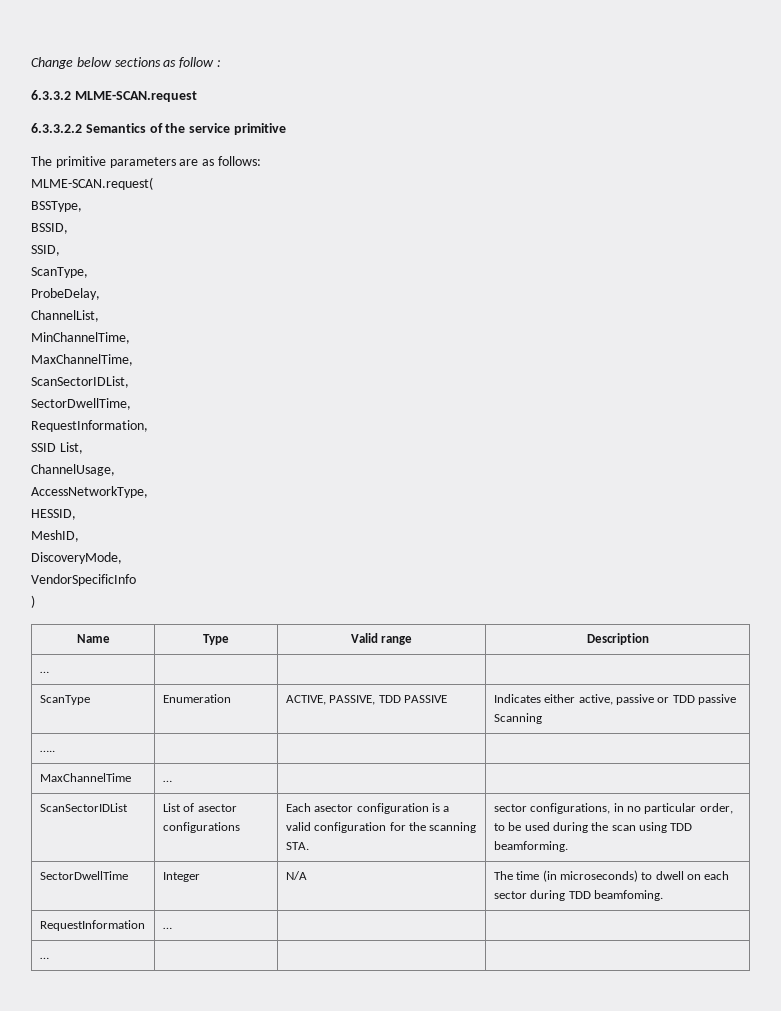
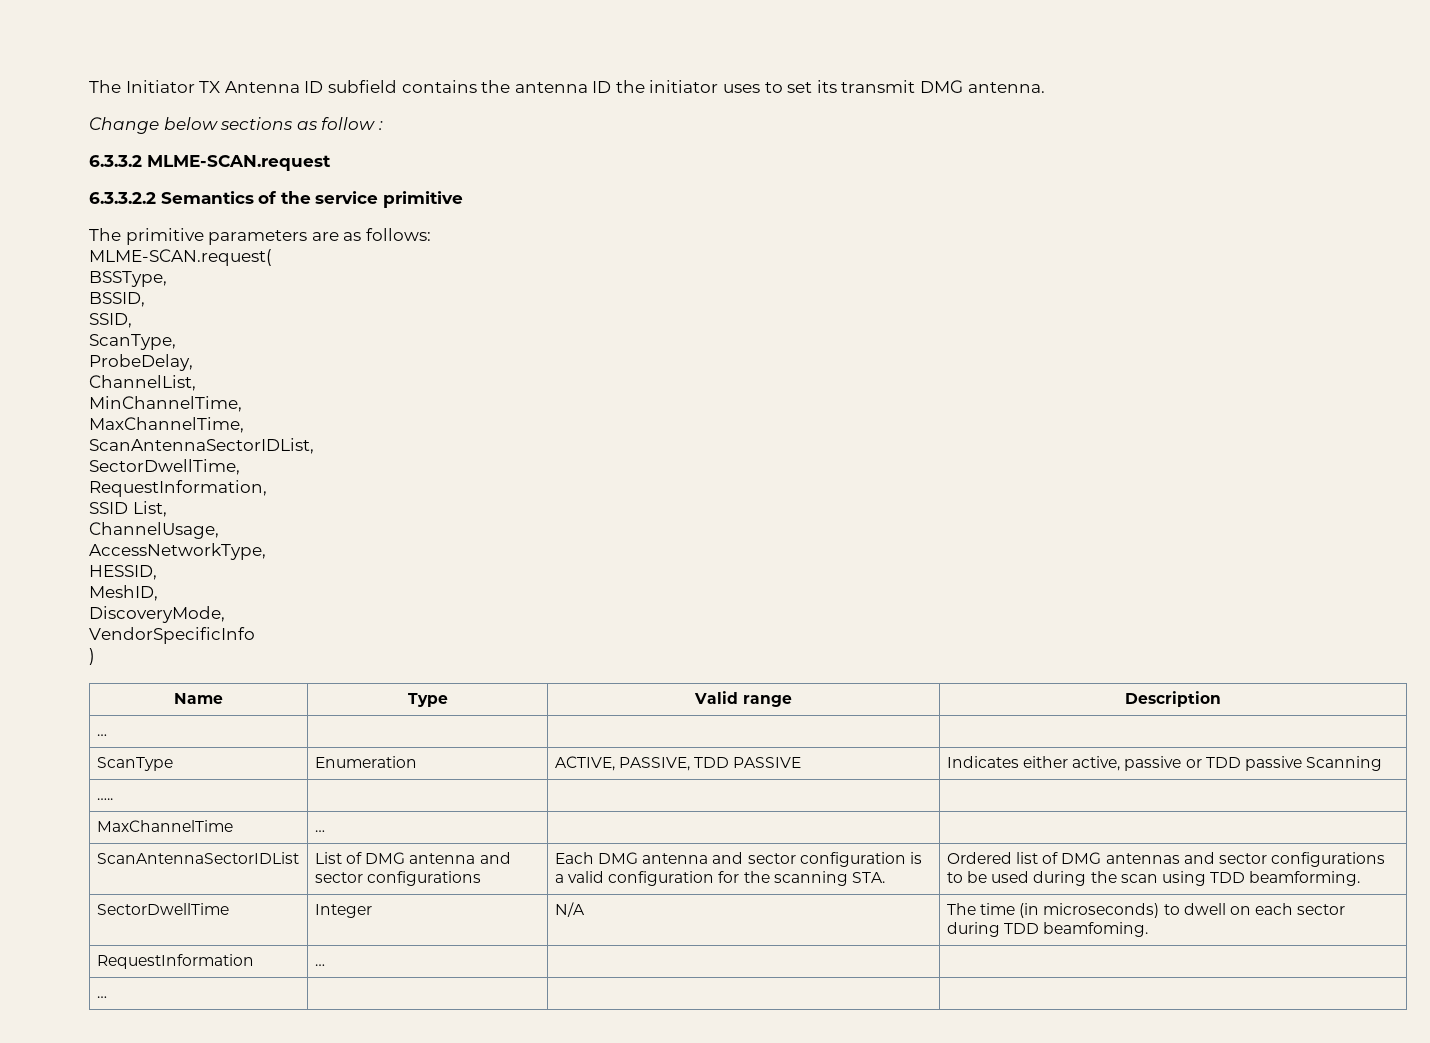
+ The Initiator TX Antenna ID subfield contains the antenna ID the initiator uses to set its transmit DMG antenna.
- ScanSectorIDList,
+ ScanAntennaSectorIDList,
- ScanSectorIDList | List of asector configurations | Each asector configuration is a valid configuration for the scanning STA. | sector configurations, in no particular order, to be used during the scan using TDD beamforming.
+ ScanAntennaSectorIDList | List of DMG antenna and sector configurations | Each DMG antenna and sector configuration is a valid configuration for the scanning STA. | Ordered list of DMG antennas and sector configurations to be used during the scan using TDD beamforming.

